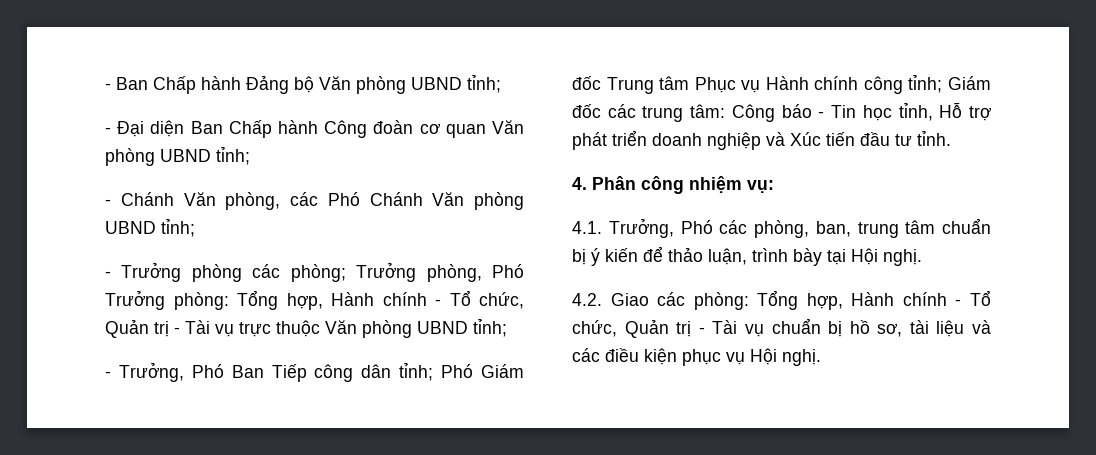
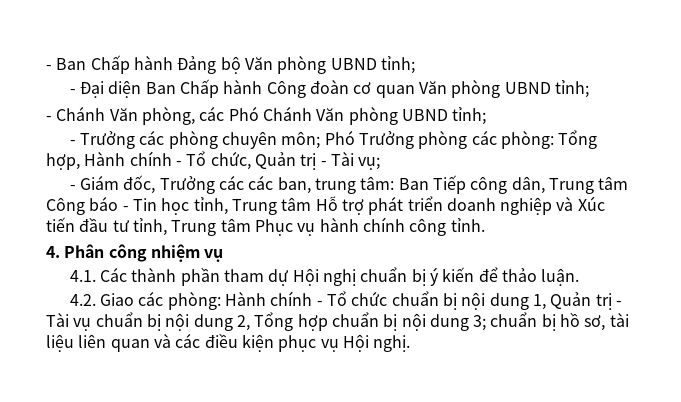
- - Trưởng phòng các phòng; Trưởng phòng, Phó Trưởng phòng: Tổng hợp, Hành chính - Tổ chức, Quản trị - Tài vụ trực thuộc Văn phòng UBND tỉnh;
- - Trưởng, Phó Ban Tiếp công dân tỉnh; Phó Giám đốc Trung tâm Phục vụ Hành chính công tỉnh; Giám đốc các trung tâm: Công báo - Tin học tỉnh, Hỗ trợ phát triển doanh nghiệp và Xúc tiến đầu tư tỉnh.
- 4. Phân công nhiệm vụ:
- 4.1. Trưởng, Phó các phòng, ban, trung tâm chuẩn bị ý kiến để thảo luận, trình bày tại Hội nghị.
- 4.2. Giao các phòng: Tổng hợp, Hành chính - Tổ chức, Quản trị - Tài vụ chuẩn bị hồ sơ, tài liệu và các điều kiện phục vụ Hội nghị.
+ - Trưởng các phòng chuyên môn; Phó Trưởng phòng các phòng: Tổng hợp, Hành chính - Tổ chức, Quản trị - Tài vụ;
+ - Giám đốc, Trưởng các các ban, trung tâm: Ban Tiếp công dân, Trung tâm Công báo - Tin học tỉnh, Trung tâm Hỗ trợ phát triển doanh nghiệp và Xúc tiến đầu tư tỉnh, Trung tâm Phục vụ hành chính công tỉnh.
+ 4. Phân công nhiệm vụ
+ 4.1. Các thành phần tham dự Hội nghị chuẩn bị ý kiến để thảo luận.
+ 4.2. Giao các phòng: Hành chính - Tổ chức chuẩn bị nội dung 1, Quản trị - Tài vụ chuẩn bị nội dung 2, Tổng hợp chuẩn bị nội dung 3; chuẩn bị hồ sơ, tài liệu liên quan và các điều kiện phục vụ Hội nghị.

